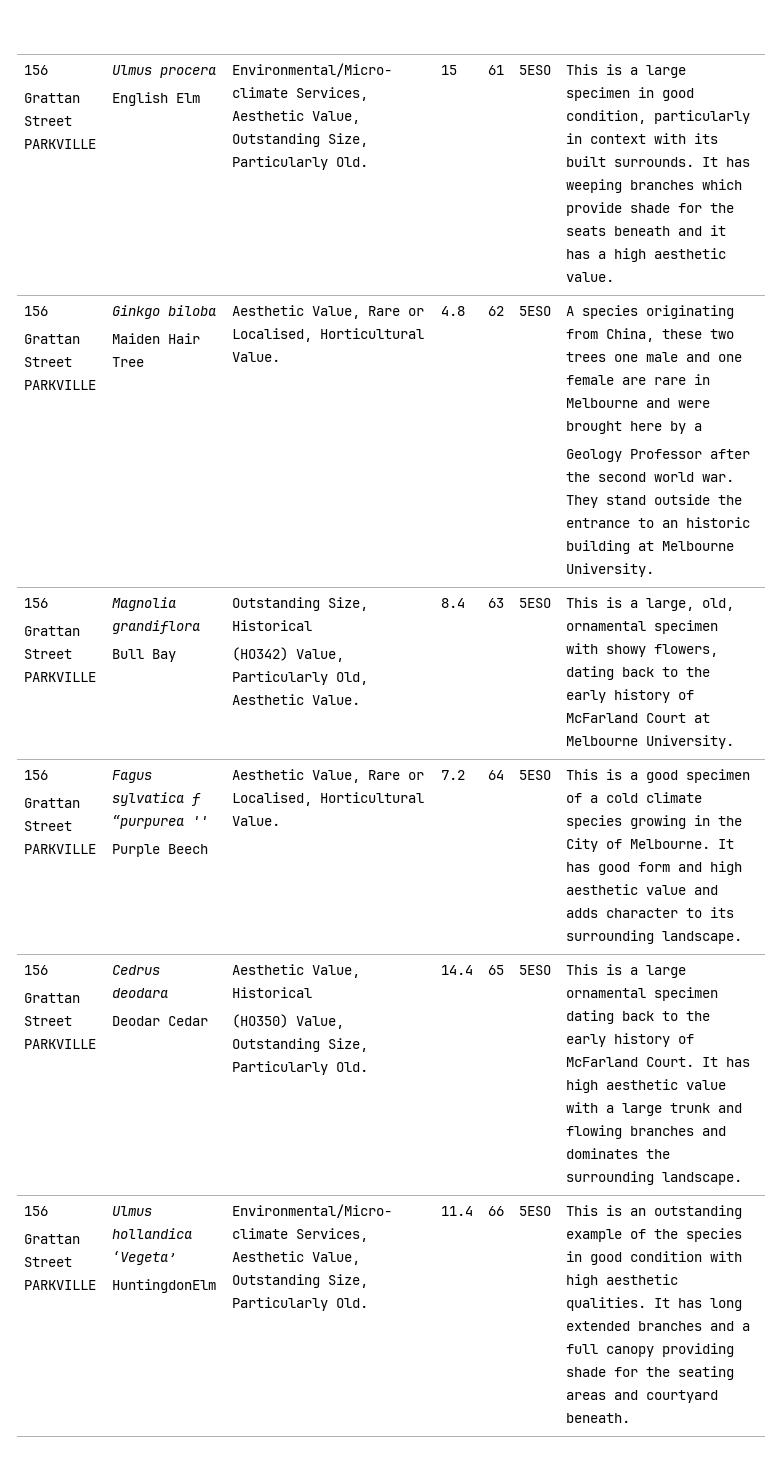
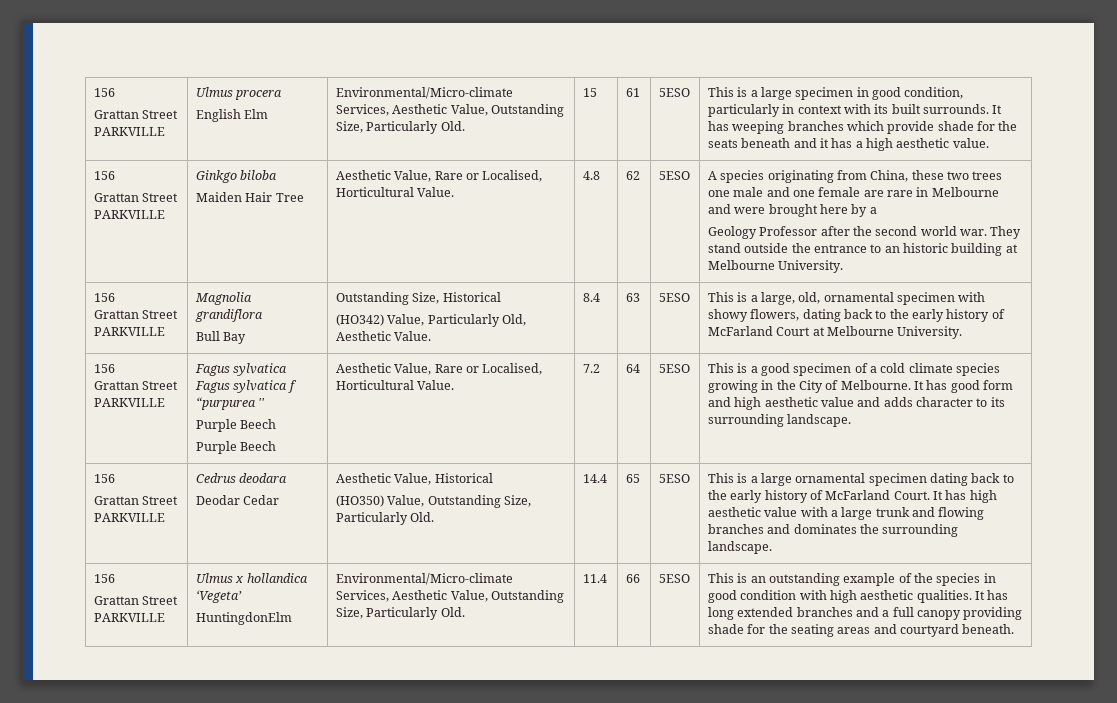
- Fagus sylvatica f “purpurea ''
+ Fagus sylvatica Fagus sylvatica f “purpurea ''
+ Purple Beech
- Ulmus hollandica ‘Vegeta’
+ Ulmus x hollandica ‘Vegeta’

